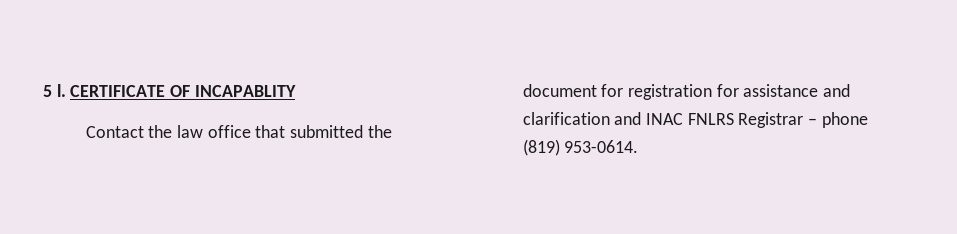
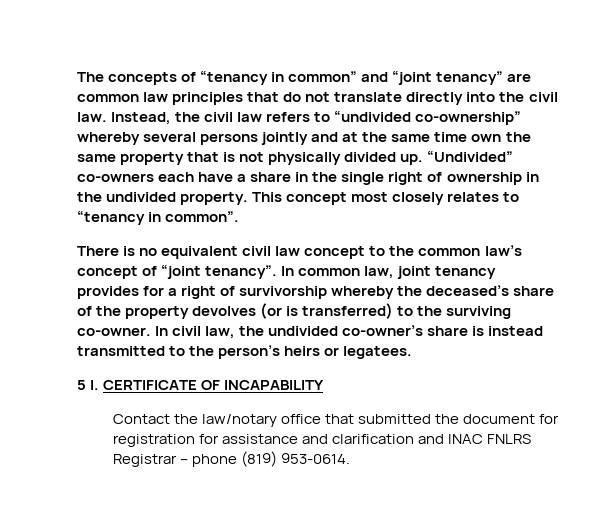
+ The concepts of “tenancy in common” and “joint tenancy” are common law principles that do not translate directly into the civil law. Instead, the civil law refers to “undivided co-ownership” whereby several persons jointly and at the same time own the same property that is not physically divided up. “Undivided” co-owners each have a share in the single right of ownership in the undivided property. This concept most closely relates to “tenancy in common”.
+ There is no equivalent civil law concept to the common law’s concept of “joint tenancy”. In common law, joint tenancy provides for a right of survivorship whereby the deceased’s share of the property devolves (or is transferred) to the surviving co-owner. In civil law, the undivided co-owner’s share is instead transmitted to the person’s heirs or legatees.
- CERTIFICATE OF INCAPABLITY
+ CERTIFICATE OF INCAPABILITY
- Contact the law office that submitted the document for registration for assistance and clarification and INAC FNLRS Registrar – phone (819) 953-0614.
+ Contact the law/notary office that submitted the document for registration for assistance and clarification and INAC FNLRS Registrar – phone (819) 953-0614.

